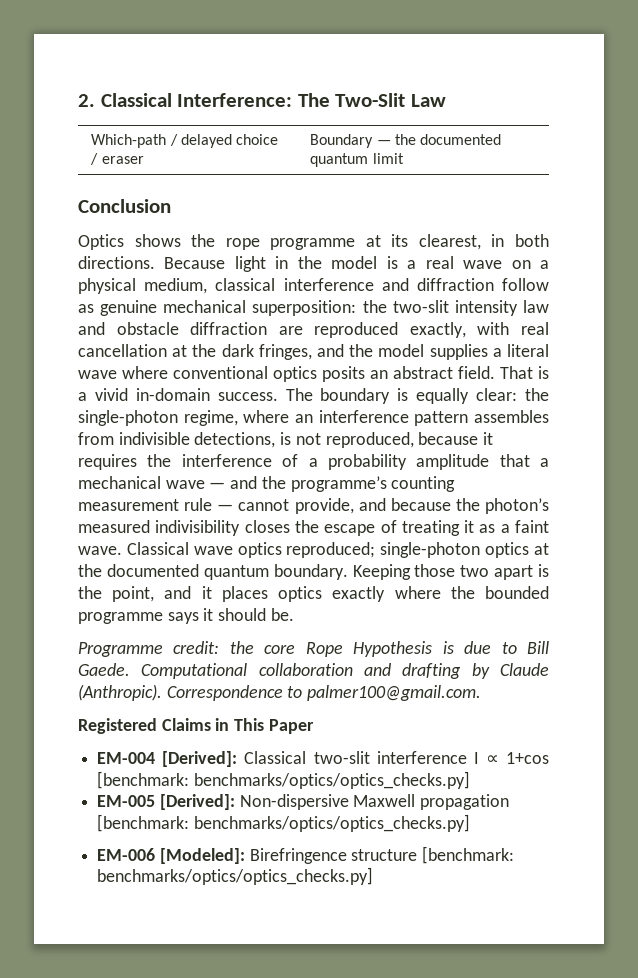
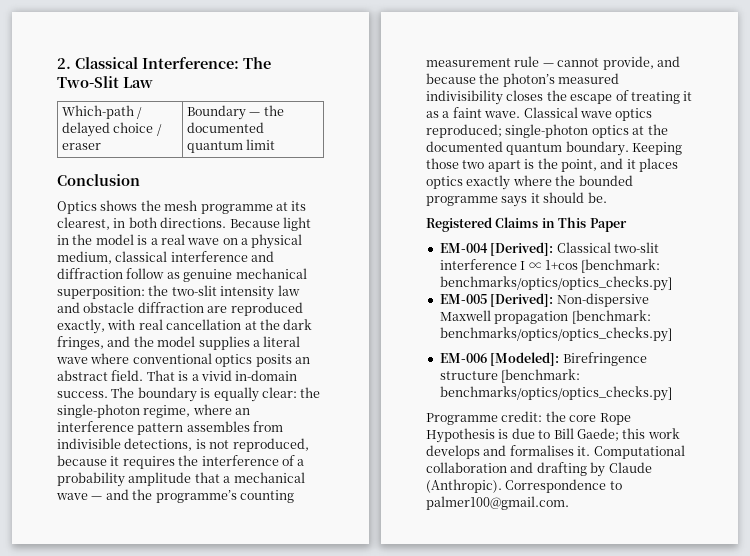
- Optics shows the rope programme at its clearest, in both directions.
+ Optics shows the mesh programme at its clearest, in both directions.
- Programme credit: the core Rope Hypothesis is due to Bill Gaede. Computational collaboration and drafting by Claude (Anthropic). Correspondence to palmer100@gmail.com.
+ Programme credit: the core Rope Hypothesis is due to Bill Gaede; this work develops and formalises it. Computational collaboration and drafting by Claude (Anthropic). Correspondence to palmer100@gmail.com.

